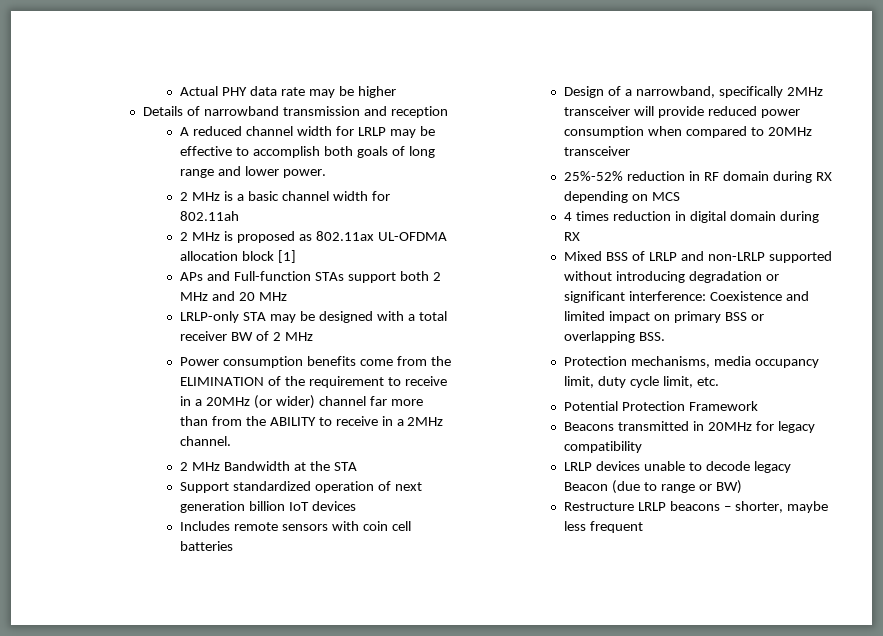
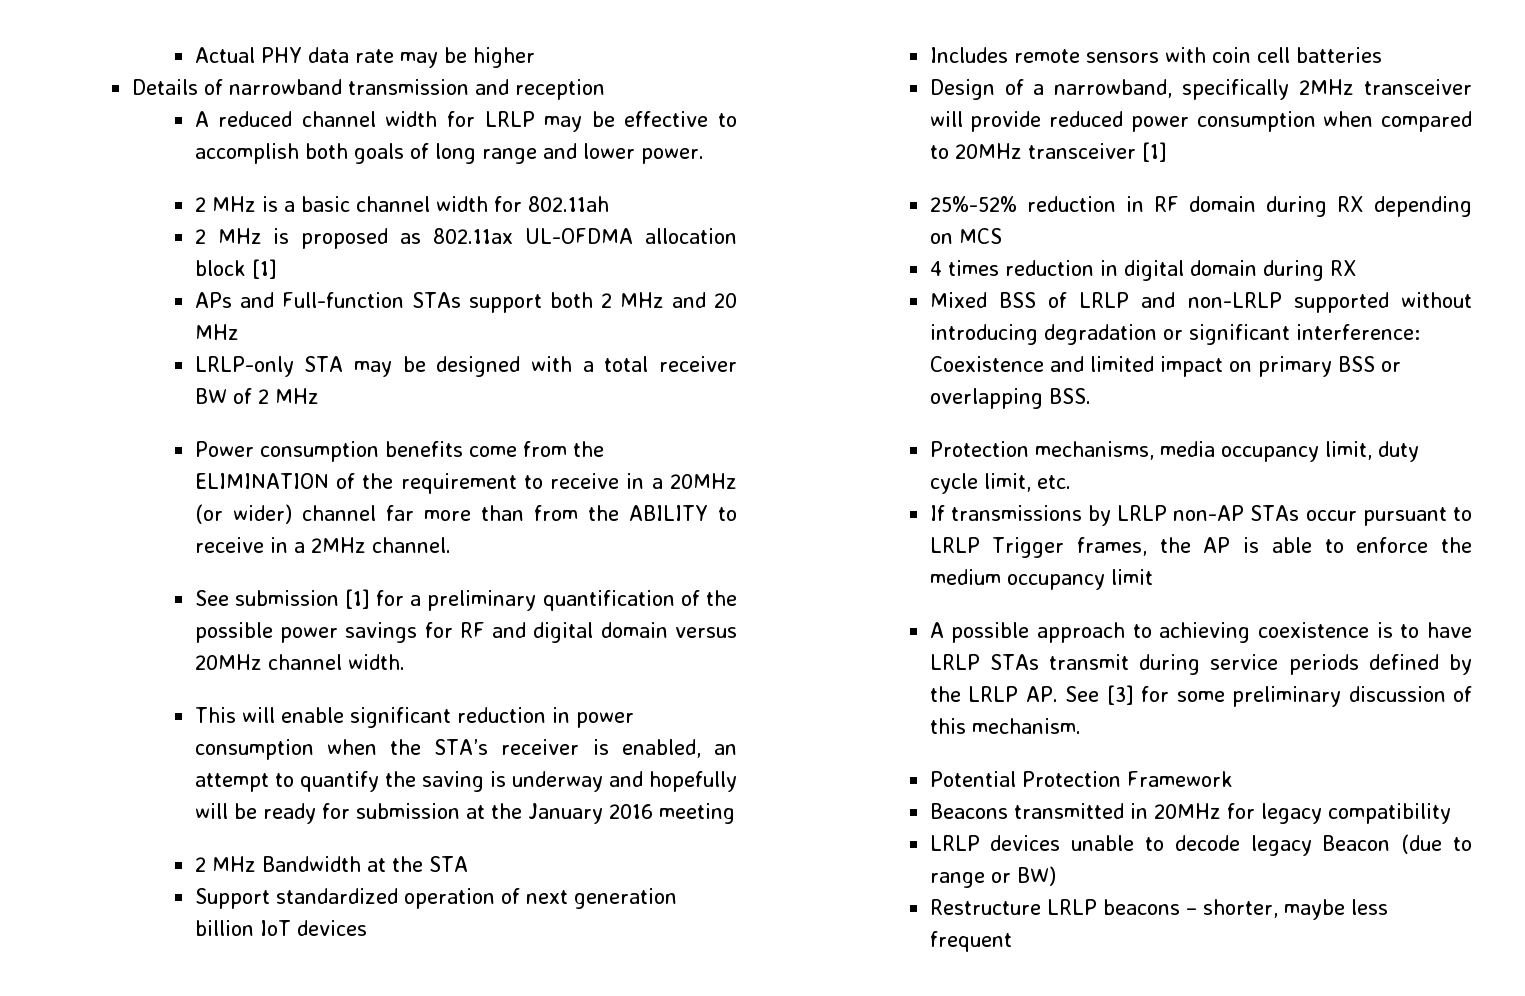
+ See submission [1] for a preliminary quantification of the possible power savings for RF and digital domain versus 20MHz channel width.
+ This will enable significant reduction in power consumption when the STA’s receiver is enabled, an attempt to quantify the saving is underway and hopefully will be ready for submission at the January 2016 meeting
- Design of a narrowband, specifically 2MHz transceiver will provide reduced power consumption when compared to 20MHz transceiver
+ Design of a narrowband, specifically 2MHz transceiver will provide reduced power consumption when compared to 20MHz transceiver [1]
+ If transmissions by LRLP non-AP STAs occur pursuant to LRLP Trigger frames, the AP is able to enforce the medium occupancy limit
+ A possible approach to achieving coexistence is to have LRLP STAs transmit during service periods defined by the LRLP AP. See [3] for some preliminary discussion of this mechanism.

